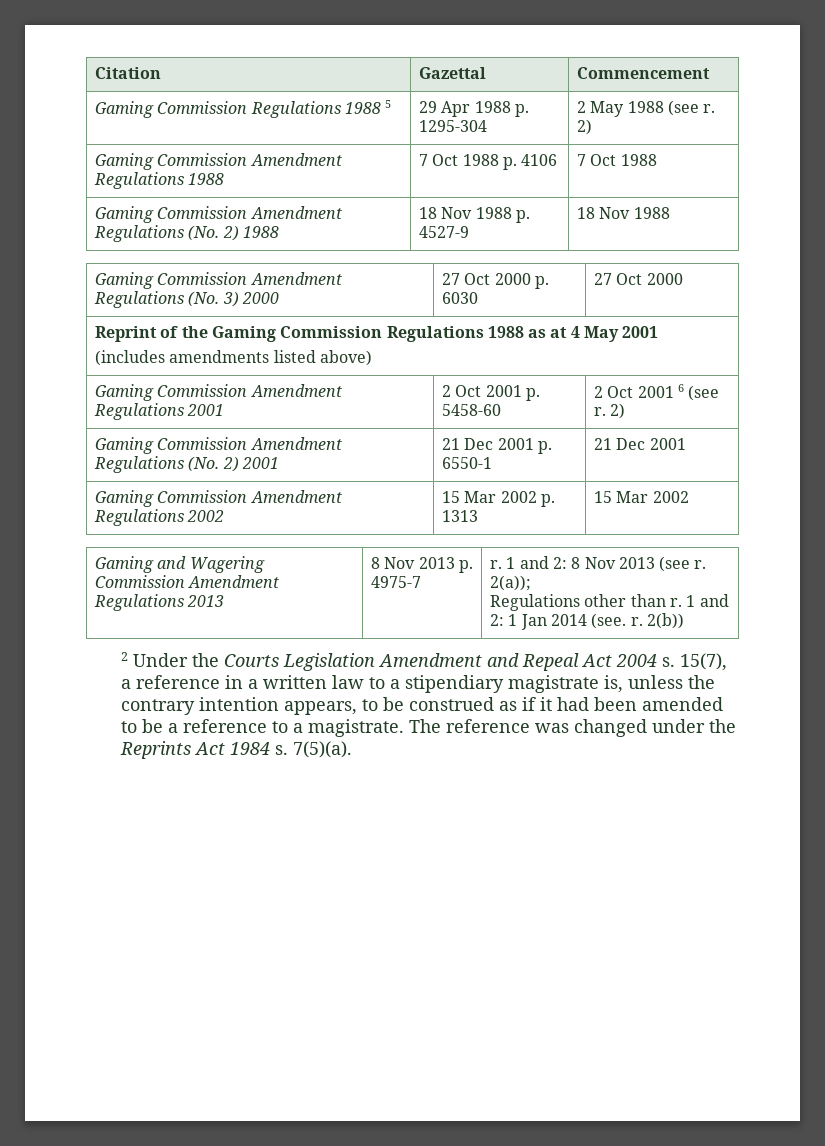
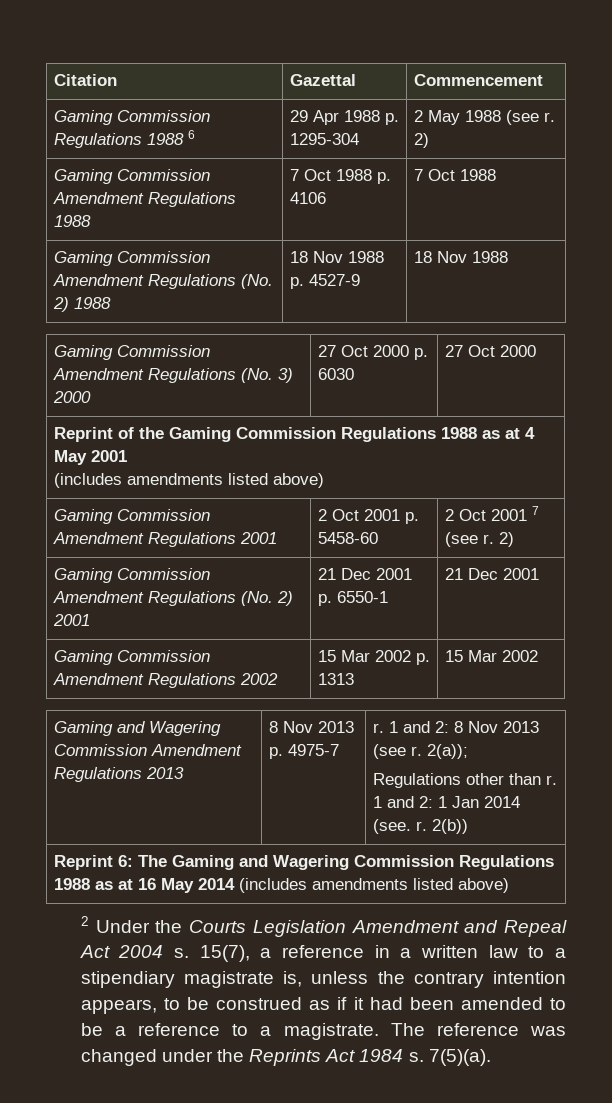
- Gaming Commission Regulations 1988 5 | 29 Apr 1988 p. 1295-304 | 2 May 1988 (see r. 2)
+ Gaming Commission Regulations 1988 6 | 29 Apr 1988 p. 1295-304 | 2 May 1988 (see r. 2)
- Gaming Commission Amendment Regulations 2001 | 2 Oct 2001 p. 5458-60 | 2 Oct 2001 6 (see r. 2)
+ Gaming Commission Amendment Regulations 2001 | 2 Oct 2001 p. 5458-60 | 2 Oct 2001 7 (see r. 2)
+ Reprint 6: The Gaming and Wagering Commission Regulations 1988 as at 16 May 2014 (includes amendments listed above)

